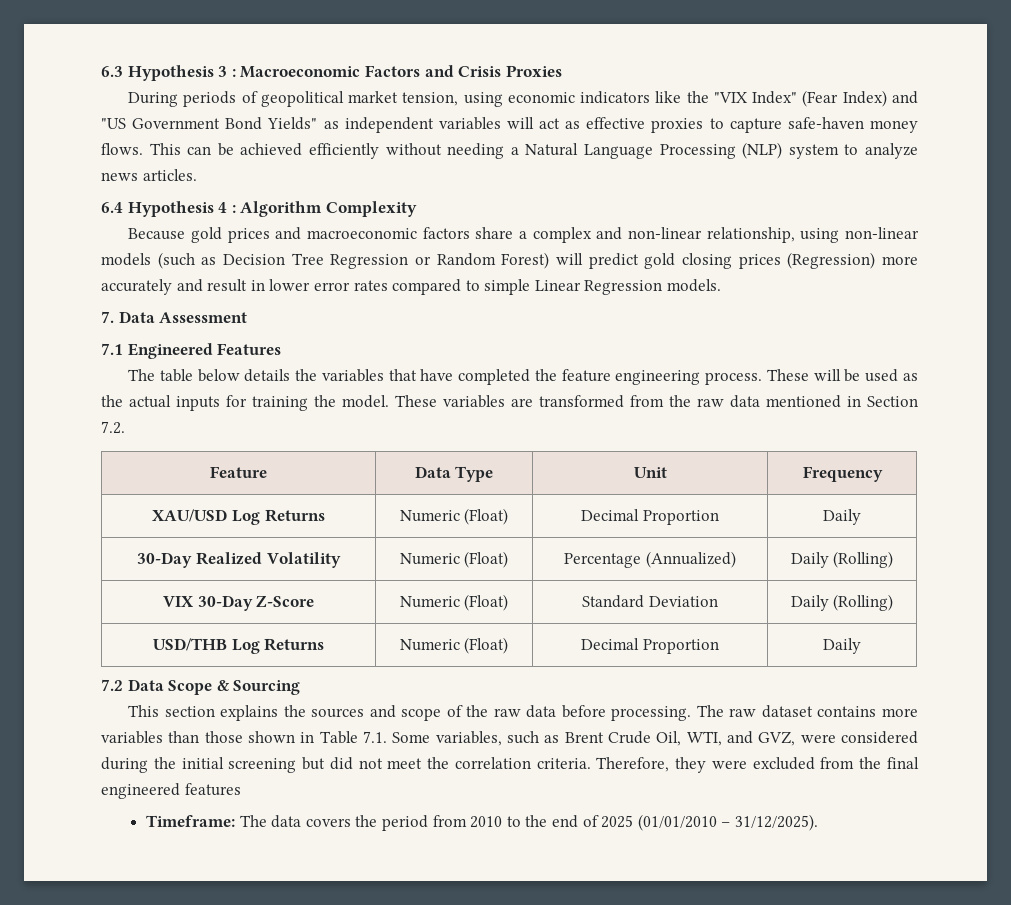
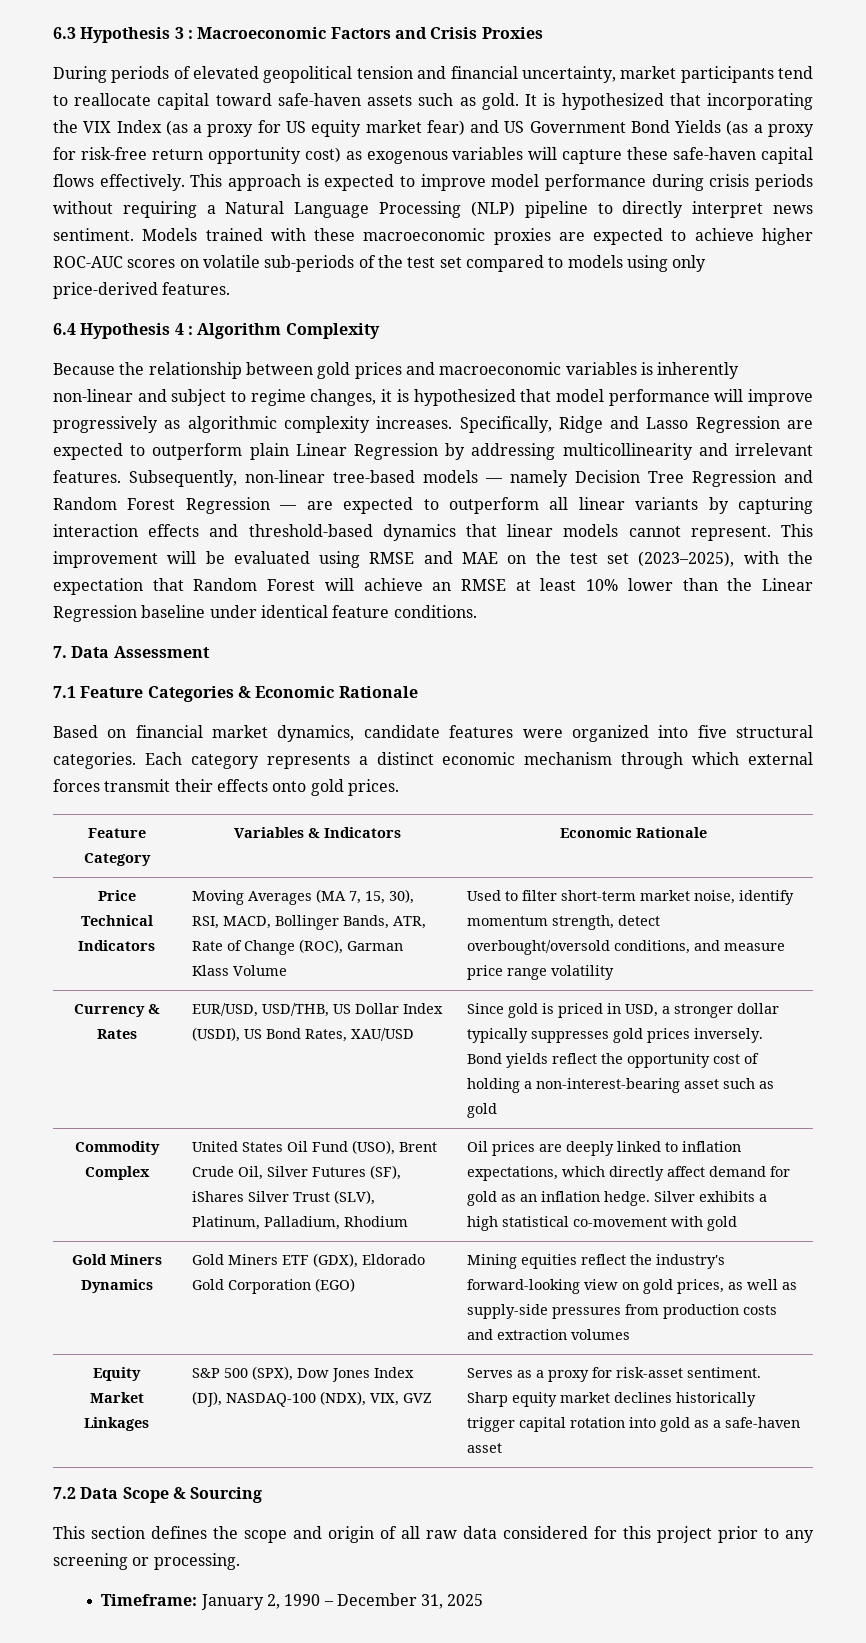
- During periods of geopolitical market tension, using economic indicators like the "VIX Index" (Fear Index) and "US Government Bond Yields" as independent variables will act as effective proxies to capture safe-haven money flows. This can be achieved efficiently without needing a Natural Language Processing (NLP) system to analyze news articles.
+ During periods of elevated geopolitical tension and financial uncertainty, market participants tend to reallocate capital toward safe-haven assets such as gold. It is hypothesized that incorporating the VIX Index (as a proxy for US equity market fear) and US Government Bond Yields (as a proxy for risk-free return opportunity cost) as exogenous variables will capture these safe-haven capital flows effectively. This approach is expected to improve model performance during crisis periods without requiring a Natural Language Processing (NLP) pipeline to directly interpret news sentiment. Models trained with these macroeconomic proxies are expected to achieve higher ROC-AUC scores on volatile sub-periods of the test set compared to models using only price-derived features.
- Because gold prices and macroeconomic factors share a complex and non-linear relationship, using non-linear models (such as Decision Tree Regression or Random Forest) will predict gold closing prices (Regression) more accurately and result in lower error rates compared to simple Linear Regression models.
+ Because the relationship between gold prices and macroeconomic variables is inherently non-linear and subject to regime changes, it is hypothesized that model performance will improve progressively as algorithmic complexity increases. Specifically, Ridge and Lasso Regression are expected to outperform plain Linear Regression by addressing multicollinearity and irrelevant features. Subsequently, non-linear tree-based models — namely Decision Tree Regression and Random Forest Regression — are expected to outperform all linear variants by capturing interaction effects and threshold-based dynamics that linear models cannot represent. This improvement will be evaluated using RMSE and MAE on the test set (2023–2025), with the expectation that Random Forest will achieve an RMSE at least 10% lower than the Linear Regression baseline under identical feature conditions.
  7. Data Assessment
- 7.1 Engineered Features
- The table below details the variables that have completed the feature engineering process. These will be used as the actual inputs for training the model. These variables are transformed from the raw data mentioned in Section 7.2.
- Feature | Data Type | Unit | Frequency
- XAU/USD Log Returns | Numeric (Float) | Decimal Proportion | Daily
- 30-Day Realized Volatility | Numeric (Float) | Percentage (Annualized) | Daily (Rolling)
- VIX 30-Day Z-Score | Numeric (Float) | Standard Deviation | Daily (Rolling)
- USD/THB Log Returns | Numeric (Float) | Decimal Proportion | Daily
+ 7.1 Feature Categories & Economic Rationale
+ Based on financial market dynamics, candidate features were organized into five structural categories. Each category represents a distinct economic mechanism through which external forces transmit their effects onto gold prices.
+ Feature Category | Variables & Indicators | Economic Rationale
+ Price Technical Indicators | Moving Averages (MA 7, 15, 30), RSI, MACD, Bollinger Bands, ATR, Rate of Change (ROC), Garman Klass Volume | Used to filter short-term market noise, identify momentum strength, detect overbought/oversold conditions, and measure price range volatility
+ Currency & Rates | EUR/USD, USD/THB, US Dollar Index (USDI), US Bond Rates, XAU/USD | Since gold is priced in USD, a stronger dollar typically suppresses gold prices inversely. Bond yields reflect the opportunity cost of holding a non-interest-bearing asset such as gold
+ Commodity Complex | United States Oil Fund (USO), Brent Crude Oil, Silver Futures (SF), iShares Silver Trust (SLV), Platinum, Palladium, Rhodium | Oil prices are deeply linked to inflation expectations, which directly affect demand for gold as an inflation hedge. Silver exhibits a high statistical co-movement with gold
+ Gold Miners Dynamics | Gold Miners ETF (GDX), Eldorado Gold Corporation (EGO) | Mining equities reflect the industry's forward-looking view on gold prices, as well as supply-side pressures from production costs and extraction volumes
+ Equity Market Linkages | S&P 500 (SPX), Dow Jones Index (DJ), NASDAQ-100 (NDX), VIX, GVZ | Serves as a proxy for risk-asset sentiment. Sharp equity market declines historically trigger capital rotation into gold as a safe-haven asset
- This section explains the sources and scope of the raw data before processing. The raw dataset contains more variables than those shown in Table 7.1. Some variables, such as Brent Crude Oil, WTI, and GVZ, were considered during the initial screening but did not meet the correlation criteria. Therefore, they were excluded from the final engineered features
- Timeframe: The data covers the period from 2010 to the end of 2025 (01/01/2010 – 31/12/2025).
+ This section defines the scope and origin of all raw data considered for this project prior to any screening or processing.
+ Timeframe: January 2, 1990 – December 31, 2025

